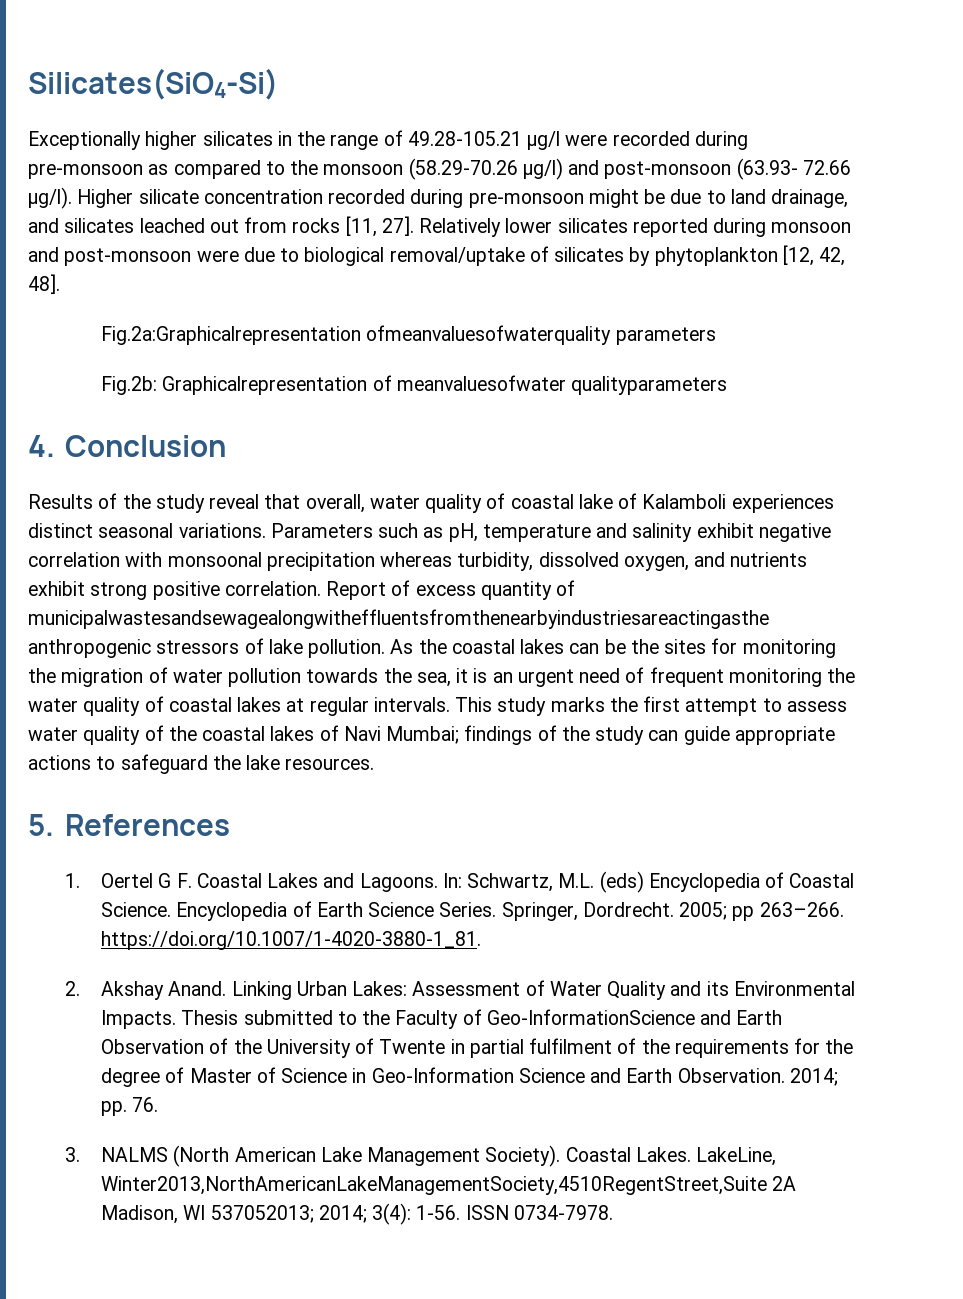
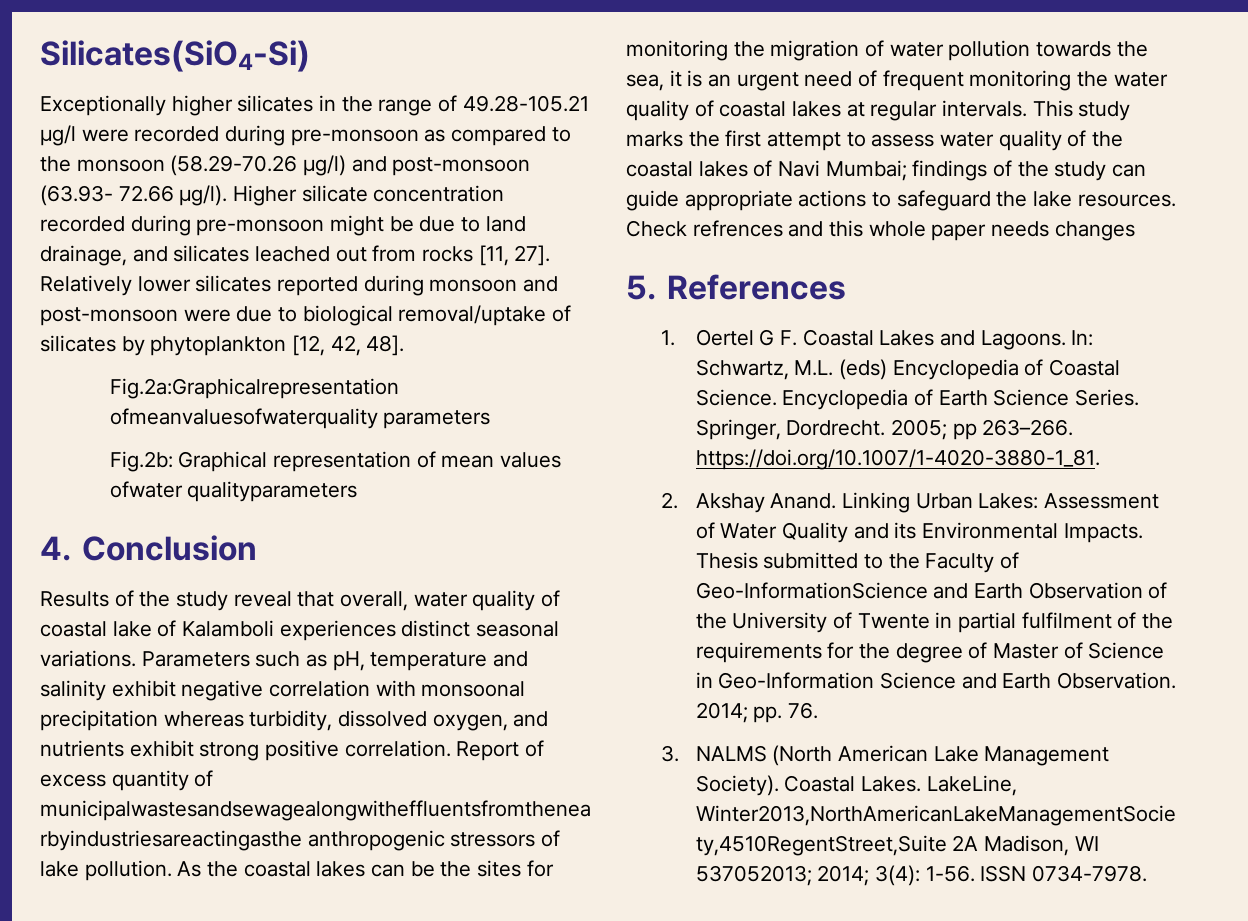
- Fig.2b: Graphicalrepresentation of meanvaluesofwater qualityparameters
+ Fig.2b: Graphical representation of mean values ofwater qualityparameters
+ Check refrences and this whole paper needs changes

